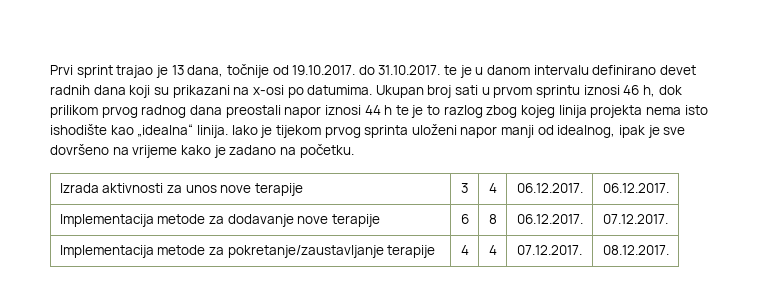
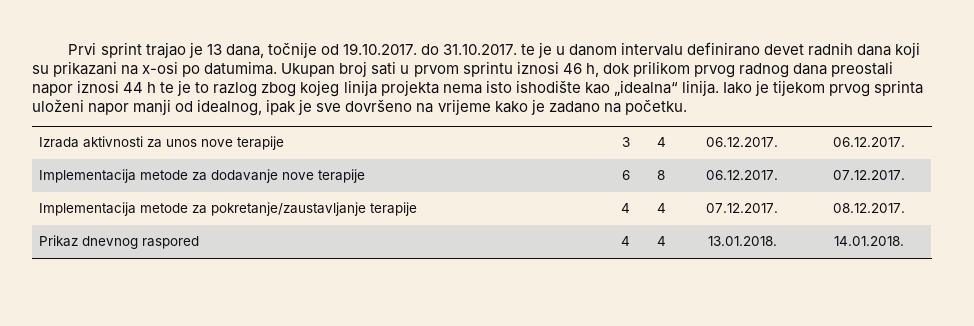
+ Prikaz dnevnog raspored | 4 | 4 | 13.01.2018. | 14.01.2018.

